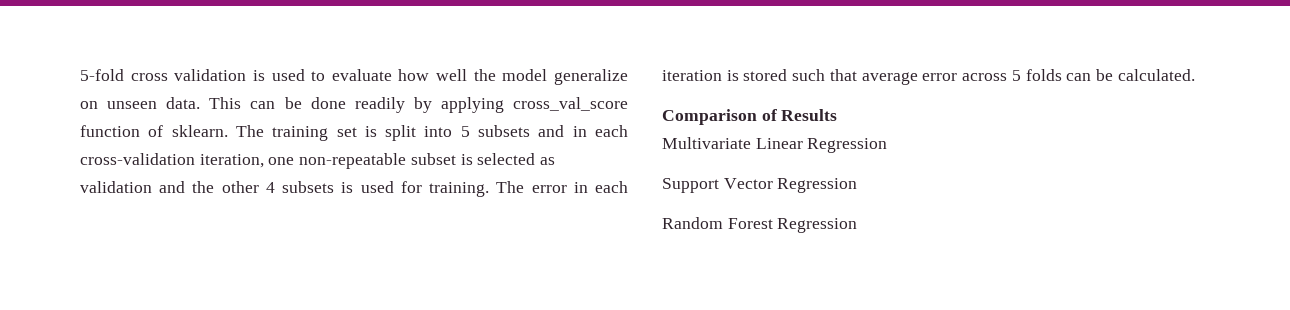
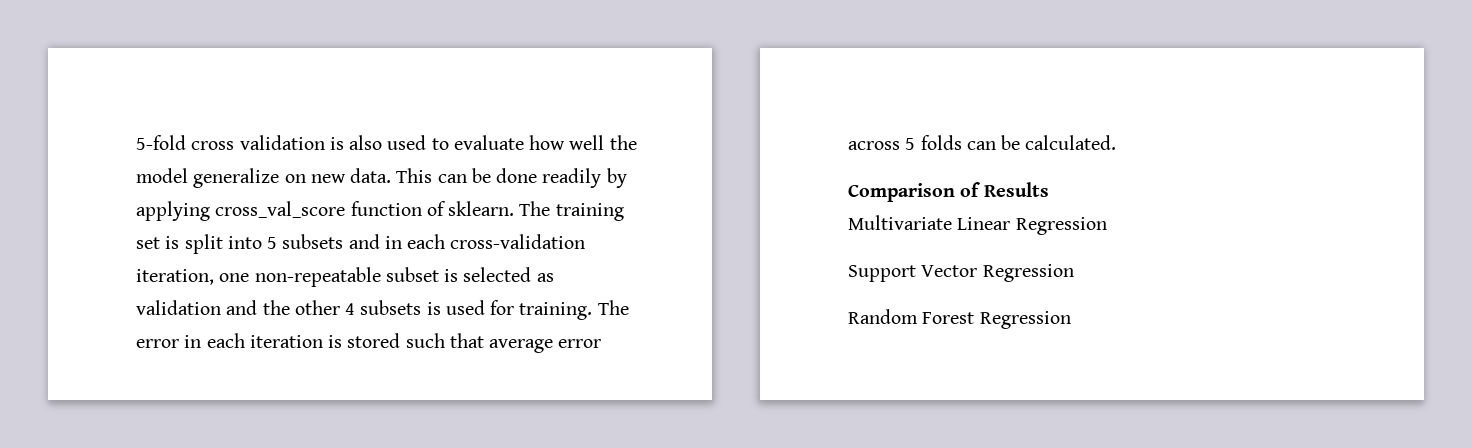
- 5-fold cross validation is used to evaluate how well the model generalize on unseen data.
+ 5-fold cross validation is also used to evaluate how well the model generalize on new data.

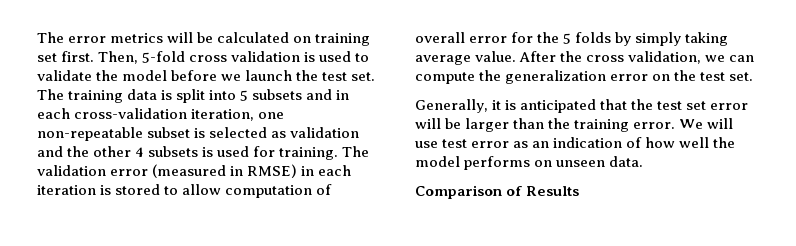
- 5-fold cross validation is also used to evaluate how well the model generalize on new data. This can be done readily by applying cross_val_score function of sklearn.
+ The error metrics will be calculated on training set first. Then, 5-fold cross validation is used to validate the model before we launch the test set.
- The training set is split into 5 subsets and in each cross-validation iteration, one non-repeatable subset is selected as validation and the other 4 subsets is used for training.
+ The training data is split into 5 subsets and in each cross-validation iteration, one non-repeatable subset is selected as validation and the other 4 subsets is used for training.
- The error in each iteration is stored such that average error across 5 folds can be calculated.
+ The validation error (measured in RMSE) in each iteration is stored to allow computation of overall error for the 5 folds by simply taking average value. After the cross validation, we can compute the generalization error on the test set.
+ Generally, it is anticipated that the test set error will be larger than the training error. We will use test error as an indication of how well the model performs on unseen data.
  Comparison of Results
- Multivariate Linear Regression
- Support Vector Regression
- Random Forest Regression

